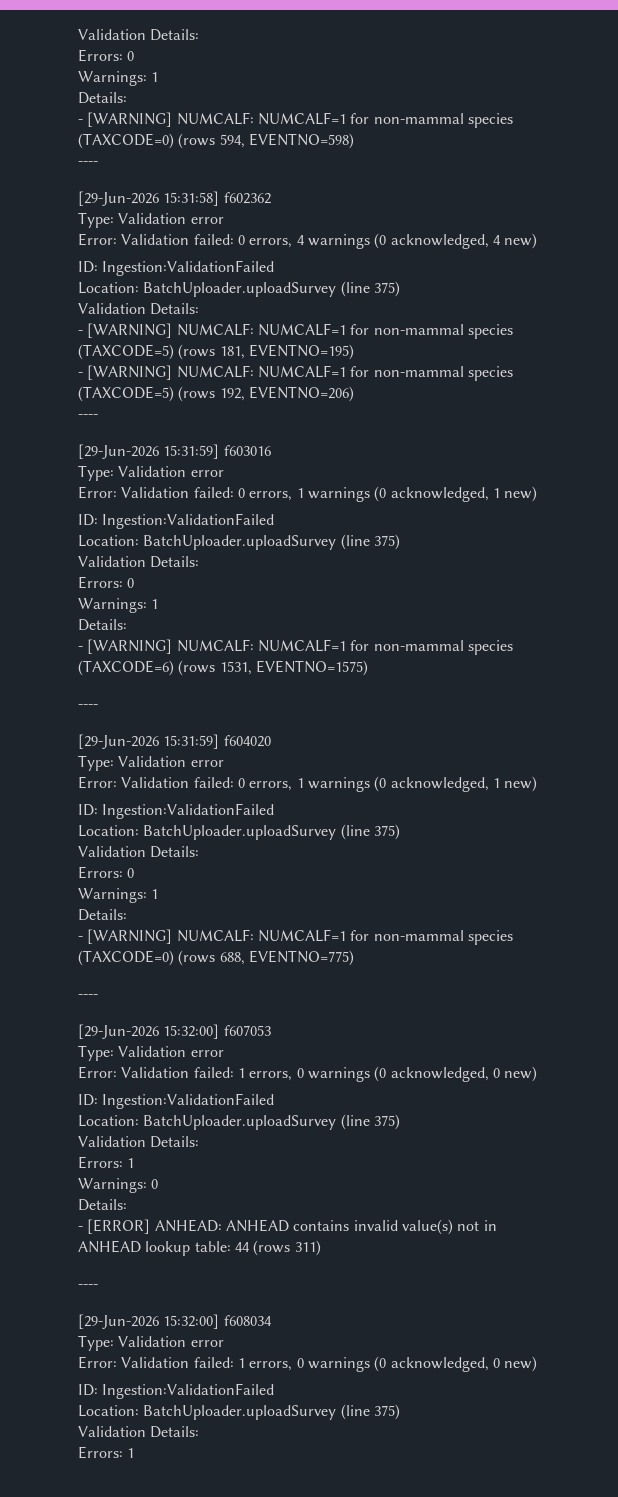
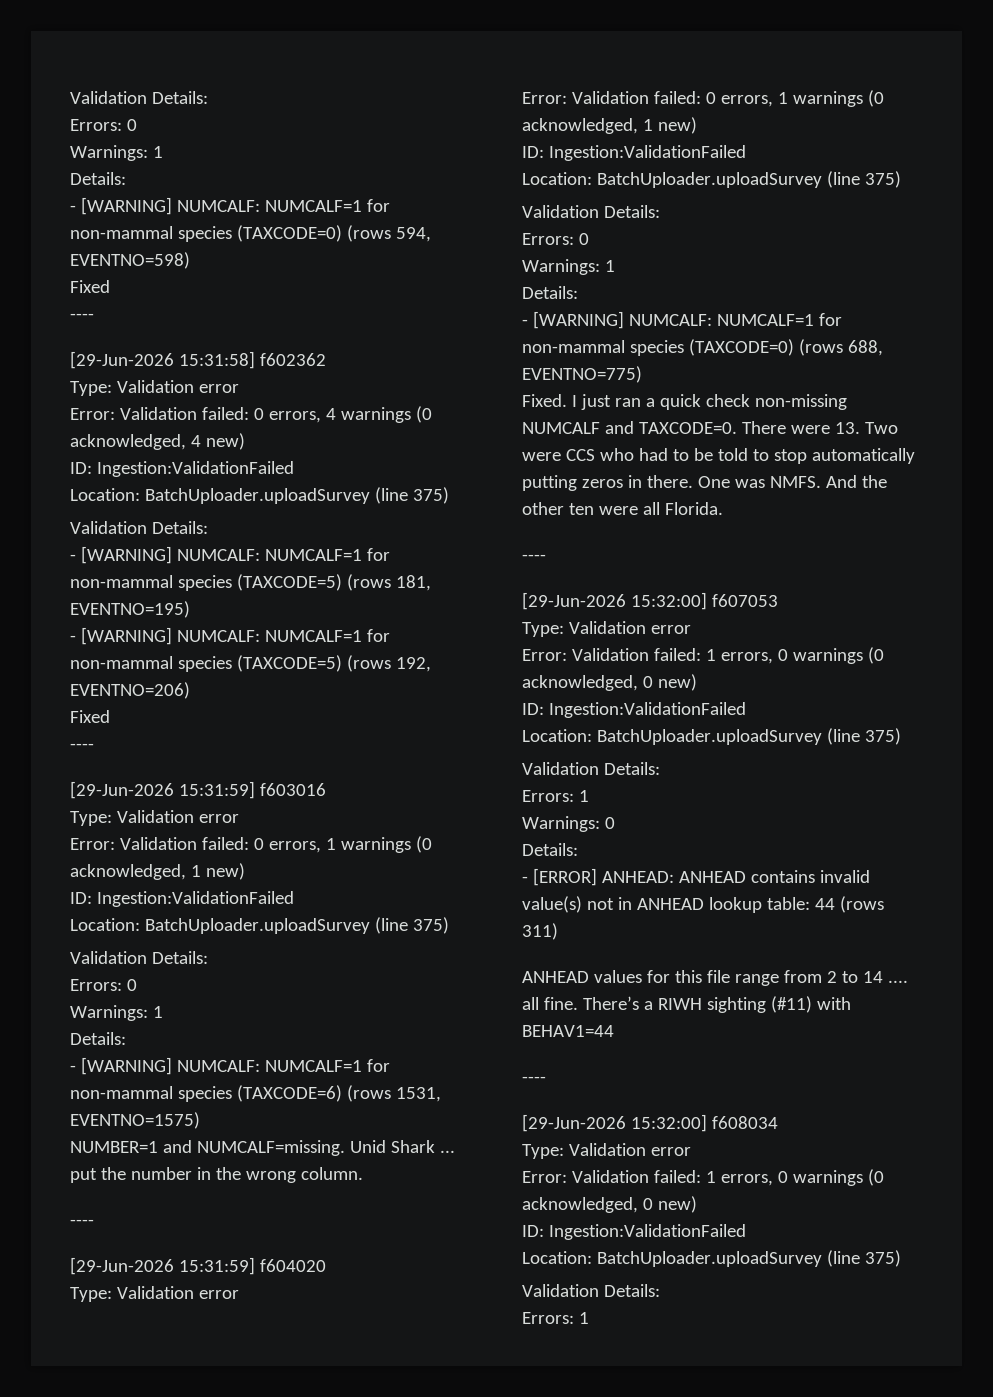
  - [WARNING] NUMCALF: NUMCALF=1 for non-mammal species (TAXCODE=0) (rows 594, EVENTNO=598)
+ Fixed
  - [WARNING] NUMCALF: NUMCALF=1 for non-mammal species (TAXCODE=5) (rows 192, EVENTNO=206)
+ Fixed
+ NUMBER=1 and NUMCALF=missing. Unid Shark ... put the number in the wrong column.
+ Fixed. I just ran a quick check non-missing NUMCALF and TAXCODE=0. There were 13. Two were CCS who had to be told to stop automatically putting zeros in there. One was NMFS. And the other ten were all Florida.
+ ANHEAD values for this file range from 2 to 14 .... all fine. There’s a RIWH sighting (#11) with BEHAV1=44

